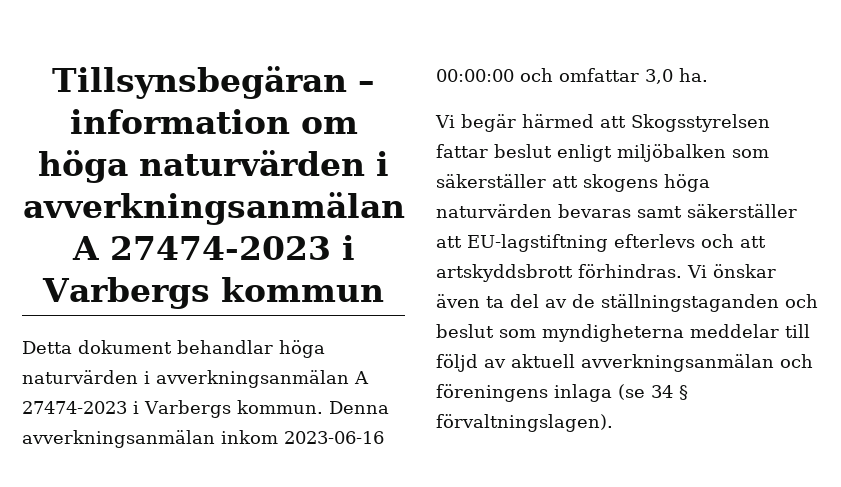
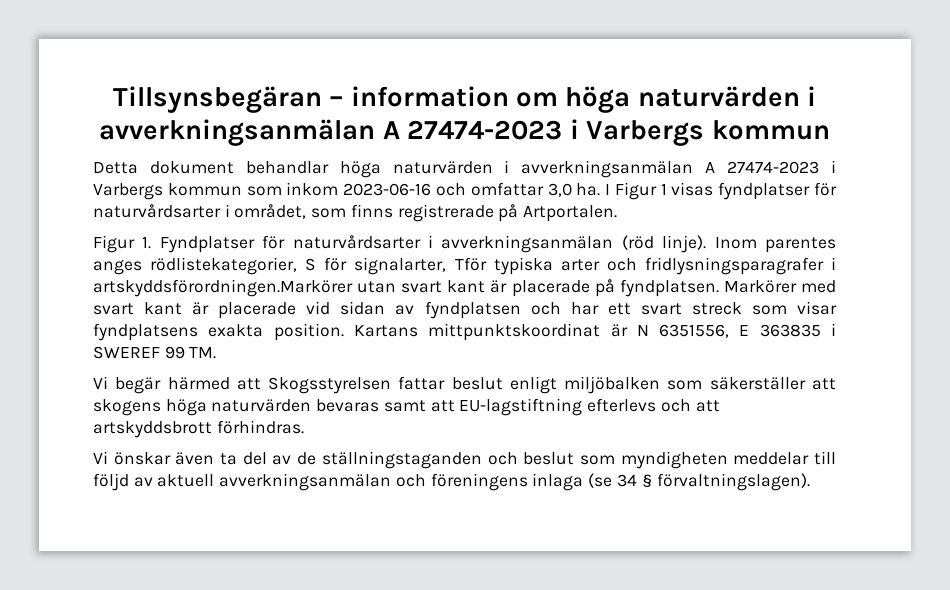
- Detta dokument behandlar höga naturvärden i avverkningsanmälan A 27474-2023 i Varbergs kommun. Denna avverkningsanmälan inkom 2023-06-16 00:00:00 och omfattar 3,0 ha.
+ Detta dokument behandlar höga naturvärden i avverkningsanmälan A 27474-2023 i Varbergs kommun som inkom 2023-06-16 och omfattar 3,0 ha. I Figur 1 visas fyndplatser för naturvårdsarter i området, som finns registrerade på Artportalen.
+ Figur 1. Fyndplatser för naturvårdsarter i avverkningsanmälan (röd linje). Inom parentes anges rödlistekategorier, S för signalarter, Tför typiska arter och fridlysningsparagrafer i artskyddsförordningen.Markörer utan svart kant är placerade på fyndplatsen. Markörer med svart kant är placerade vid sidan av fyndplatsen och har ett svart streck som visar fyndplatsens exakta position. Kartans mittpunktskoordinat är N 6351556, E 363835 i SWEREF 99 TM.
- Vi begär härmed att Skogsstyrelsen fattar beslut enligt miljöbalken som säkerställer att skogens höga naturvärden bevaras samt säkerställer att EU-lagstiftning efterlevs och att artskyddsbrott förhindras. Vi önskar även ta del av de ställningstaganden och beslut som myndigheterna meddelar till följd av aktuell avverkningsanmälan och föreningens inlaga (se 34 § förvaltningslagen).
+ Vi begär härmed att Skogsstyrelsen fattar beslut enligt miljöbalken som säkerställer att skogens höga naturvärden bevaras samt att EU-lagstiftning efterlevs och att artskyddsbrott förhindras.
+ Vi önskar även ta del av de ställningstaganden och beslut som myndigheten meddelar till följd av aktuell avverkningsanmälan och föreningens inlaga (se 34 § förvaltningslagen).

